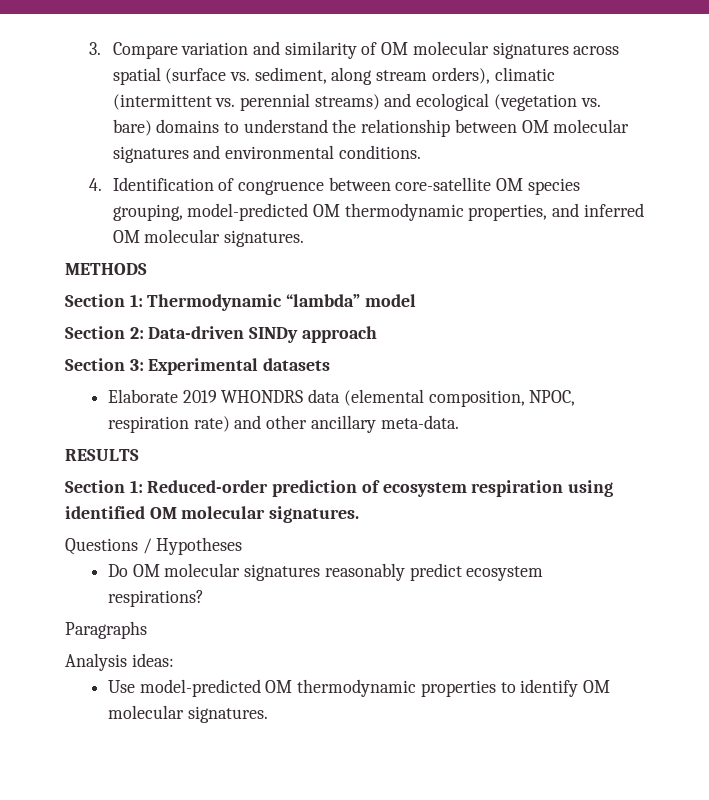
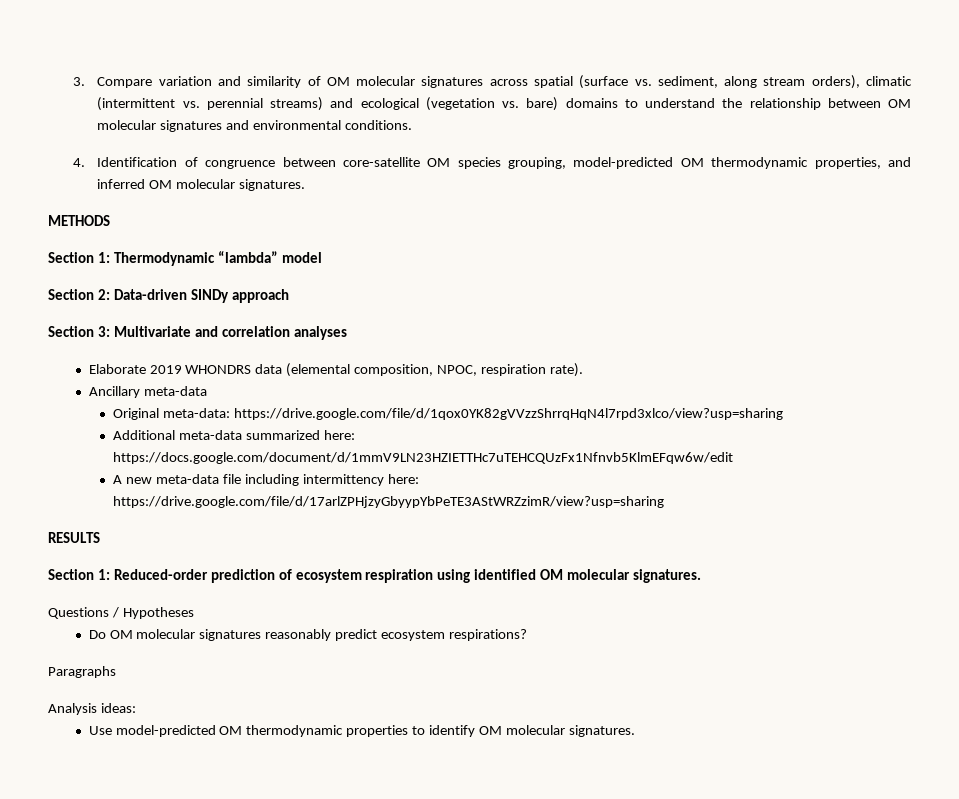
- Section 3: Experimental datasets
+ Section 3: Multivariate and correlation analyses
- Elaborate 2019 WHONDRS data (elemental composition, NPOC, respiration rate) and other ancillary meta-data.
+ Elaborate 2019 WHONDRS data (elemental composition, NPOC, respiration rate).
+ Ancillary meta-data
+ Original meta-data: https://drive.google.com/file/d/1qox0YK82gVVzzShrrqHqN4l7rpd3xlco/view?usp=sharing
+ Additional meta-data summarized here: https://docs.google.com/document/d/1mmV9LN23HZIETTHc7uTEHCQUzFx1Nfnvb5KlmEFqw6w/edit
+ A new meta-data file including intermittency here: https://drive.google.com/file/d/17arlZPHjzyGbyypYbPeTE3AStWRZzimR/view?usp=sharing

